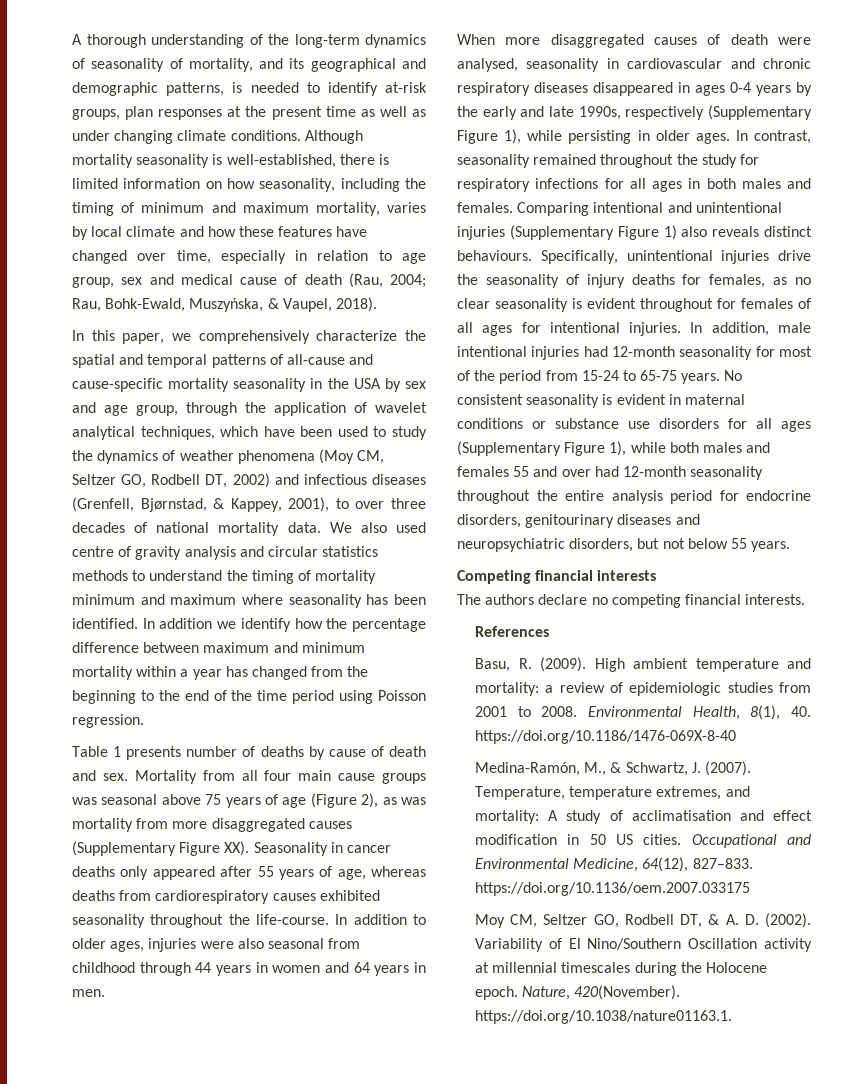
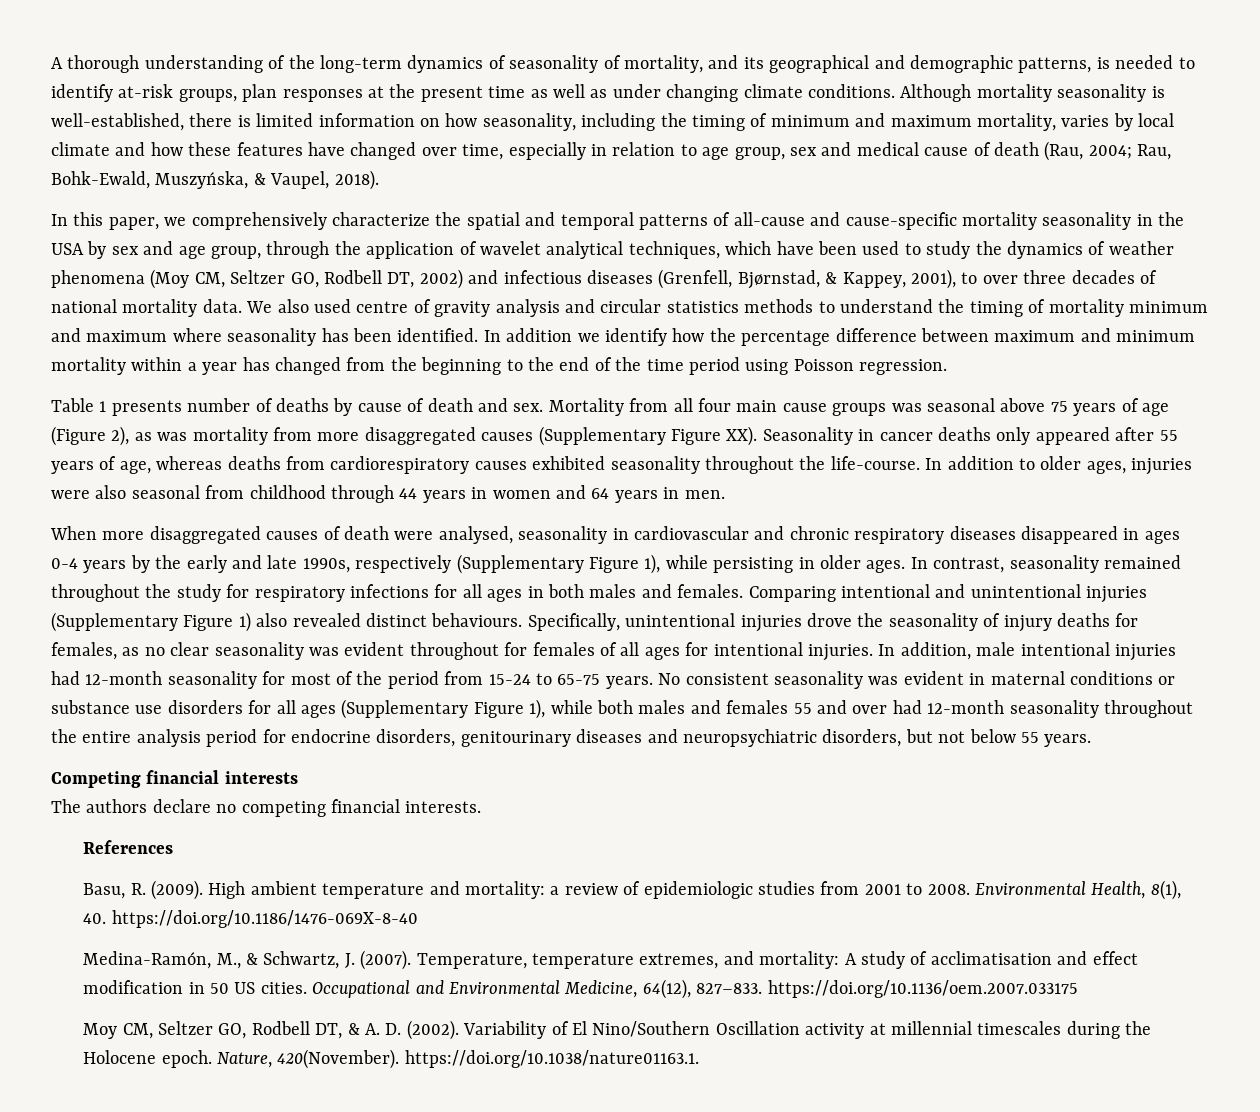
- Comparing intentional and unintentional injuries (Supplementary Figure 1) also reveals distinct behaviours.
+ Comparing intentional and unintentional injuries (Supplementary Figure 1) also revealed distinct behaviours.
- Specifically, unintentional injuries drive the seasonality of injury deaths for females, as no clear seasonality is evident throughout for females of all ages for intentional injuries.
+ Specifically, unintentional injuries drove the seasonality of injury deaths for females, as no clear seasonality was evident throughout for females of all ages for intentional injuries.
- No consistent seasonality is evident in maternal conditions or substance use disorders for all ages (Supplementary Figure 1), while both males and females 55 and over had 12-month seasonality throughout the entire analysis period for endocrine disorders, genitourinary diseases and neuropsychiatric disorders, but not below 55 years.
+ No consistent seasonality was evident in maternal conditions or substance use disorders for all ages (Supplementary Figure 1), while both males and females 55 and over had 12-month seasonality throughout the entire analysis period for endocrine disorders, genitourinary diseases and neuropsychiatric disorders, but not below 55 years.

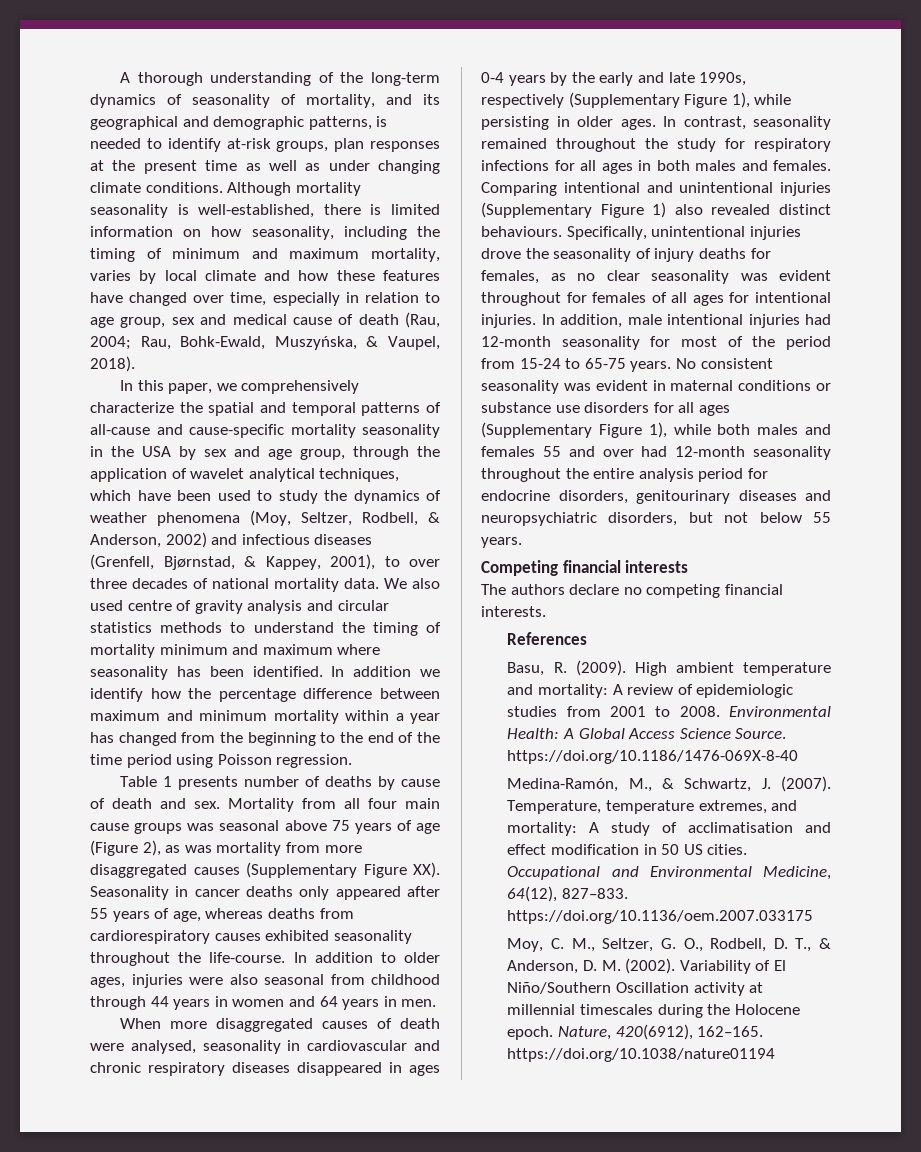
- In this paper, we comprehensively characterize the spatial and temporal patterns of all-cause and cause-specific mortality seasonality in the USA by sex and age group, through the application of wavelet analytical techniques, which have been used to study the dynamics of weather phenomena (Moy CM, Seltzer GO, Rodbell DT, 2002) and infectious diseases (Grenfell, Bjørnstad, & Kappey, 2001), to over three decades of national mortality data.
+ In this paper, we comprehensively characterize the spatial and temporal patterns of all-cause and cause-specific mortality seasonality in the USA by sex and age group, through the application of wavelet analytical techniques, which have been used to study the dynamics of weather phenomena (Moy, Seltzer, Rodbell, & Anderson, 2002) and infectious diseases (Grenfell, Bjørnstad, & Kappey, 2001), to over three decades of national mortality data.
- High ambient temperature and mortality: a review of epidemiologic studies from 2001 to 2008.
+ High ambient temperature and mortality: A review of epidemiologic studies from 2001 to 2008.
- Environmental Health, 8(1), 40. https://doi.org/10.1186/1476-069X-8-40
+ Environmental Health: A Global Access Science Source. https://doi.org/10.1186/1476-069X-8-40
- Moy CM, Seltzer GO, Rodbell DT, & A. D. (2002).
+ Moy, C. M., Seltzer, G. O., Rodbell, D. T., & Anderson, D. M. (2002).
- Variability of El Nino/Southern Oscillation activity at millennial timescales during the Holocene epoch.
+ Variability of El Niño/Southern Oscillation activity at millennial timescales during the Holocene epoch.
- Nature, 420(November). https://doi.org/10.1038/nature01163.1.
+ Nature, 420(6912), 162–165. https://doi.org/10.1038/nature01194

